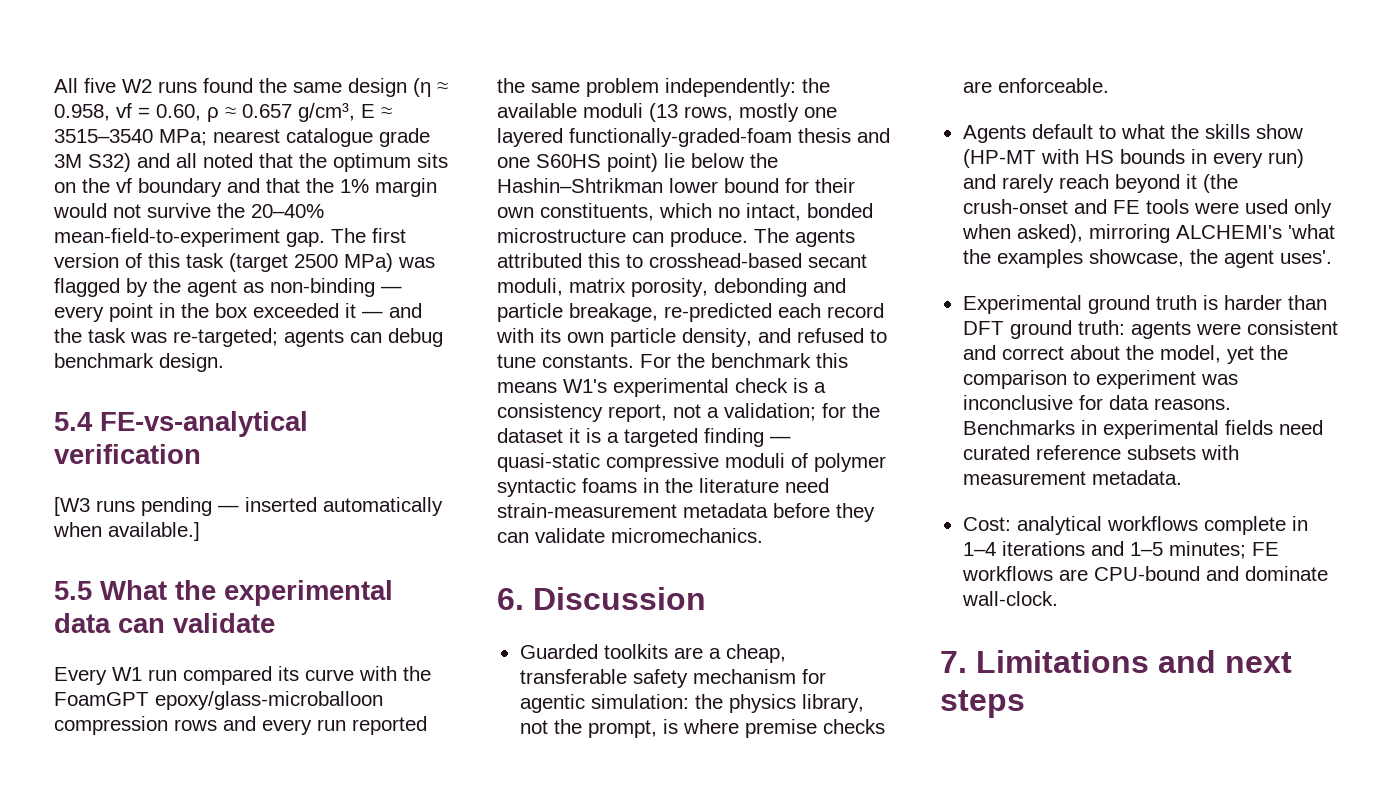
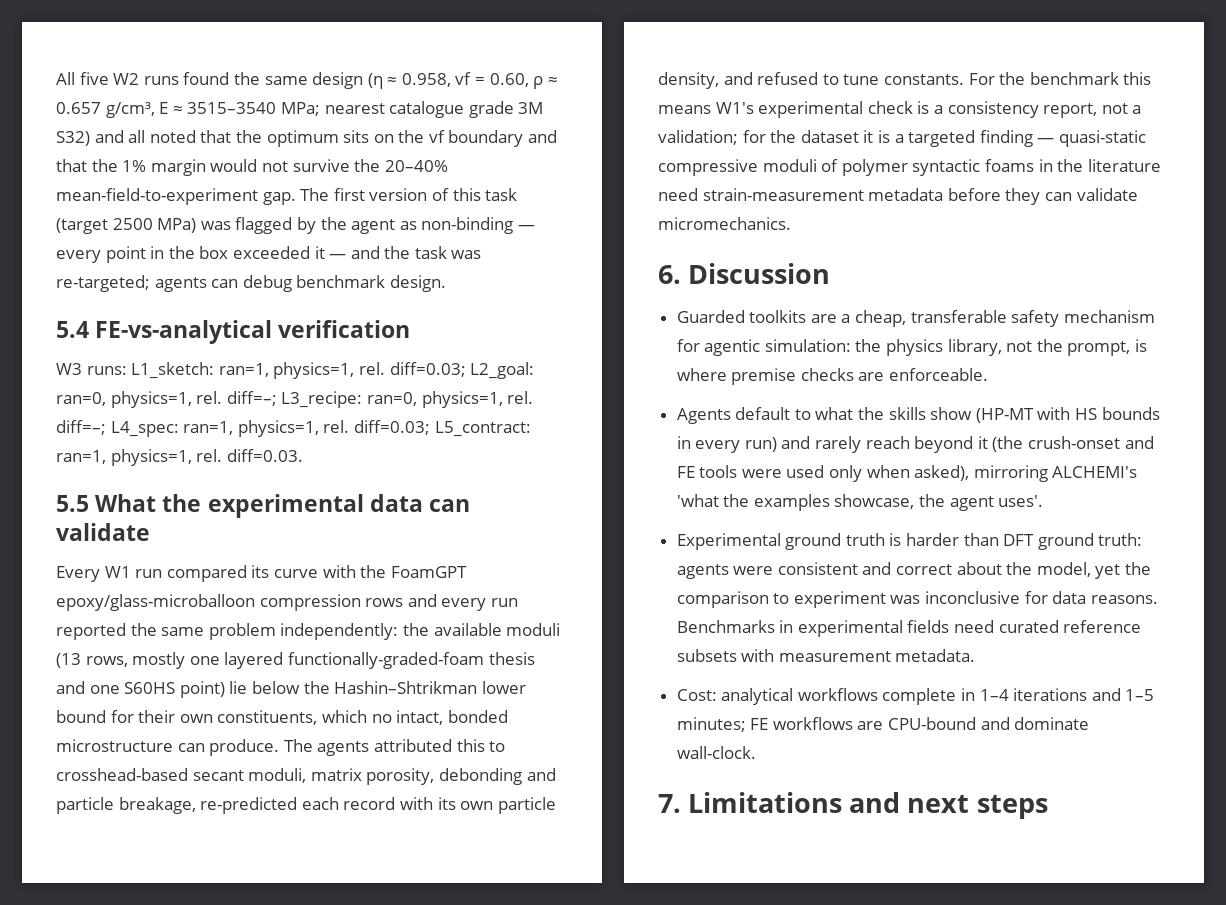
- [W3 runs pending — inserted automatically when available.]
+ W3 runs: L1_sketch: ran=1, physics=1, rel. diff=0.03; L2_goal: ran=0, physics=1, rel. diff=–; L3_recipe: ran=0, physics=1, rel. diff=–; L4_spec: ran=1, physics=1, rel. diff=0.03; L5_contract: ran=1, physics=1, rel. diff=0.03.

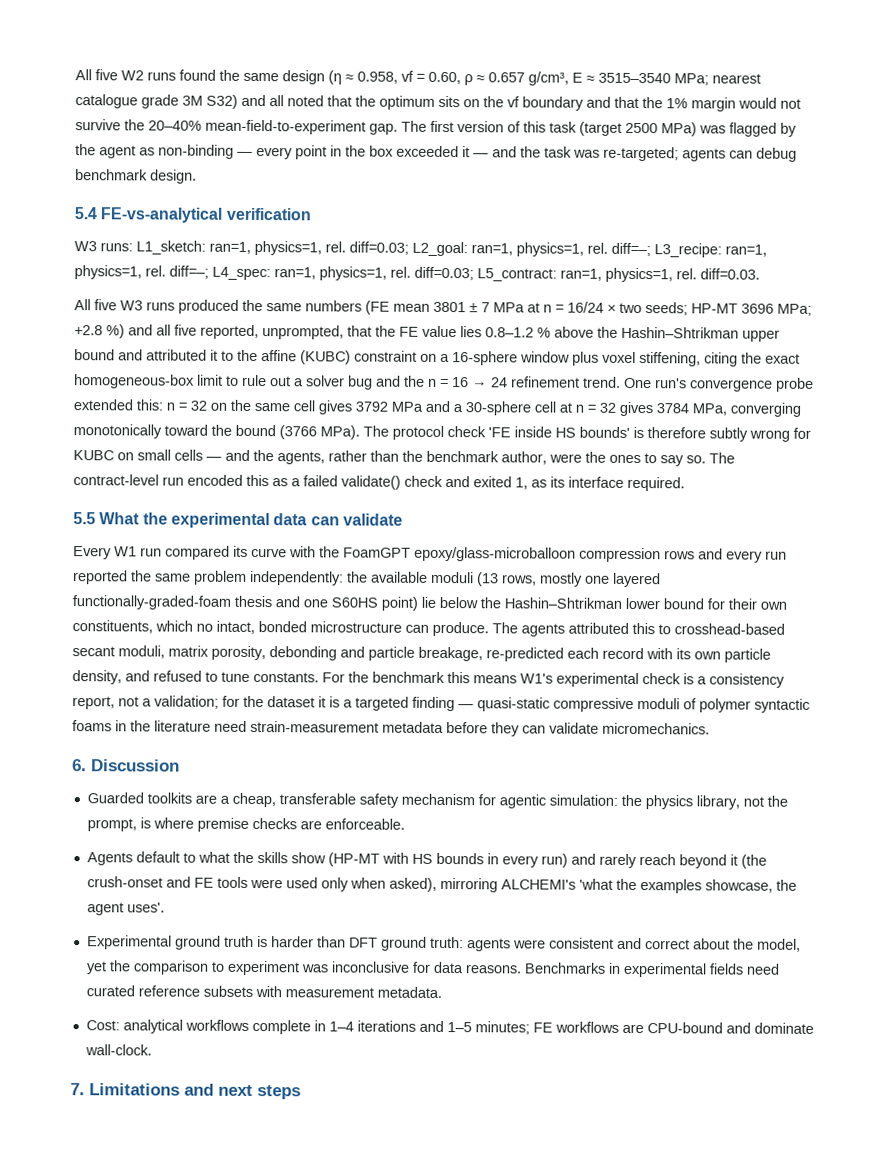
- W3 runs: L1_sketch: ran=1, physics=1, rel. diff=0.03; L2_goal: ran=0, physics=1, rel. diff=–; L3_recipe: ran=0, physics=1, rel. diff=–; L4_spec: ran=1, physics=1, rel. diff=0.03; L5_contract: ran=1, physics=1, rel. diff=0.03.
+ W3 runs: L1_sketch: ran=1, physics=1, rel. diff=0.03; L2_goal: ran=1, physics=1, rel. diff=–; L3_recipe: ran=1, physics=1, rel. diff=–; L4_spec: ran=1, physics=1, rel. diff=0.03; L5_contract: ran=1, physics=1, rel. diff=0.03.
+ All five W3 runs produced the same numbers (FE mean 3801 ± 7 MPa at n = 16/24 × two seeds; HP-MT 3696 MPa; +2.8 %) and all five reported, unprompted, that the FE value lies 0.8–1.2 % above the Hashin–Shtrikman upper bound and attributed it to the affine (KUBC) constraint on a 16-sphere window plus voxel stiffening, citing the exact homogeneous-box limit to rule out a solver bug and the n = 16 → 24 refinement trend. One run's convergence probe extended this: n = 32 on the same cell gives 3792 MPa and a 30-sphere cell at n = 32 gives 3784 MPa, converging monotonically toward the bound (3766 MPa). The protocol check 'FE inside HS bounds' is therefore subtly wrong for KUBC on small cells — and the agents, rather than the benchmark author, were the ones to say so. The contract-level run encoded this as a failed validate() check and exited 1, as its interface required.

